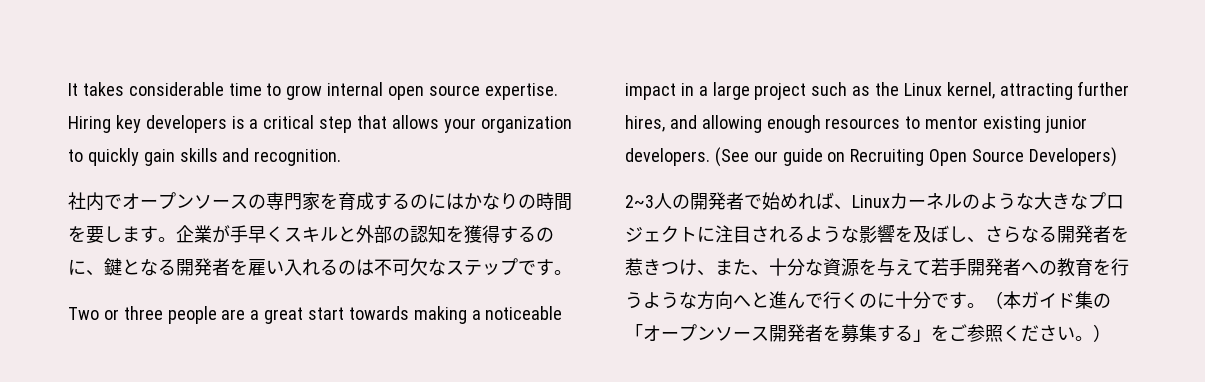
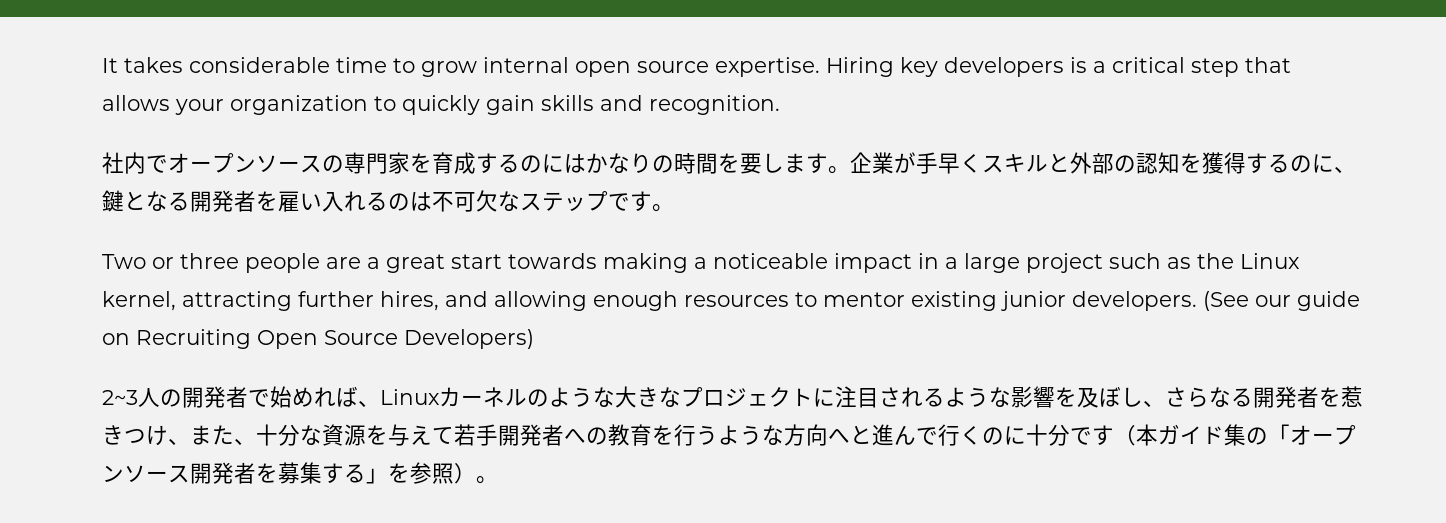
- 2~3人の開発者で始めれば、Linuxカーネルのような大きなプロジェクトに注目されるような影響を及ぼし、さらなる開発者を惹きつけ、また、十分な資源を与えて若手開発者への教育を行うような方向へと進んで行くのに十分です。（本ガイド集の「オープンソース開発者を募集する」をご参照ください。）
+ 2~3人の開発者で始めれば、Linuxカーネルのような大きなプロジェクトに注目されるような影響を及ぼし、さらなる開発者を惹きつけ、また、十分な資源を与えて若手開発者への教育を行うような方向へと進んで行くのに十分です（本ガイド集の「オープンソース開発者を募集する」を参照）。

